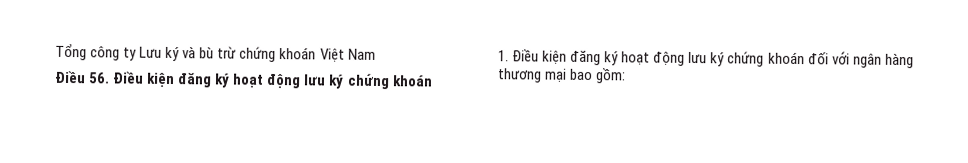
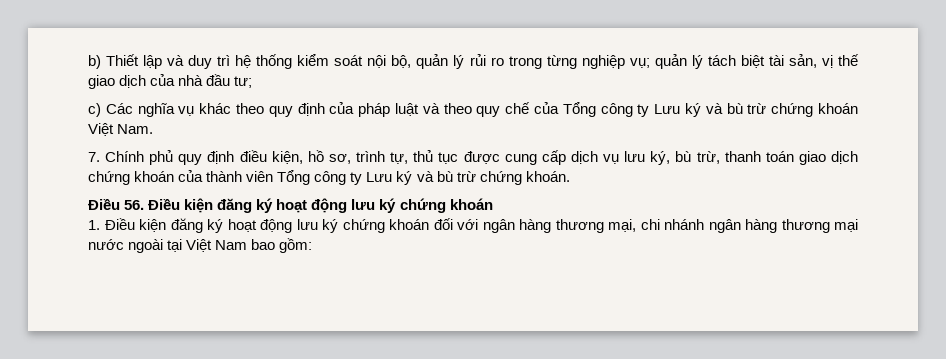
- Tổng công ty Lưu ký và bù trừ chứng khoán Việt Nam
+ b) Thiết lập và duy trì hệ thống kiểm soát nội bộ, quản lý rủi ro trong từng nghiệp vụ; quản lý tách biệt tài sản, vị thế giao dịch của nhà đầu tư;
+ c) Các nghĩa vụ khác theo quy định của pháp luật và theo quy chế của Tổng công ty Lưu ký và bù trừ chứng khoán Việt Nam.
+ 7. Chính phủ quy định điều kiện, hồ sơ, trình tự, thủ tục được cung cấp dịch vụ lưu ký, bù trừ, thanh toán giao dịch chứng khoán của thành viên Tổng công ty Lưu ký và bù trừ chứng khoán.
- 1. Điều kiện đăng ký hoạt động lưu ký chứng khoán đối với ngân hàng thương mại bao gồm:
+ 1. Điều kiện đăng ký hoạt động lưu ký chứng khoán đối với ngân hàng thương mại, chi nhánh ngân hàng thương mại nước ngoài tại Việt Nam bao gồm:

